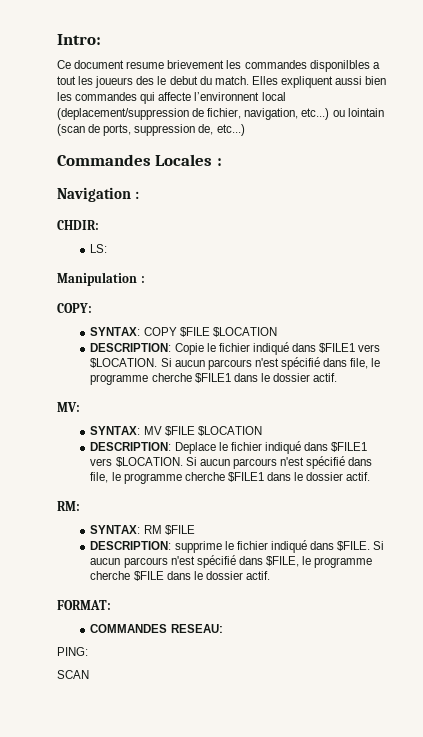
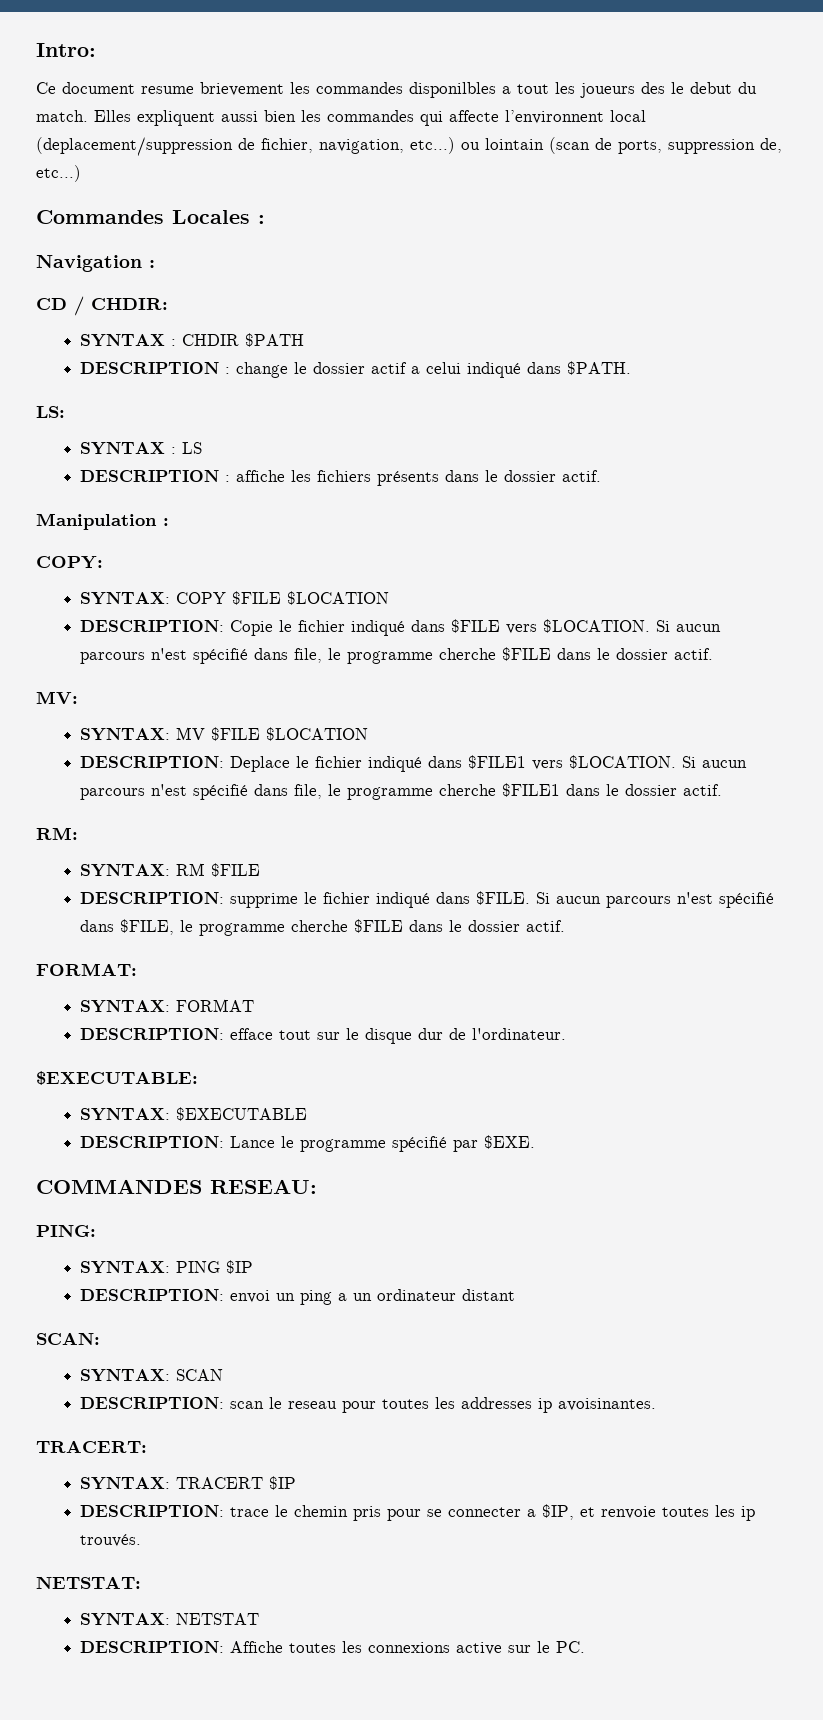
- CHDIR:
+ CD / CHDIR:
+ SYNTAX : CHDIR $PATH
+ DESCRIPTION : change le dossier actif a celui indiqué dans $PATH.
  LS:
+ SYNTAX : LS
+ DESCRIPTION : affiche les fichiers présents dans le dossier actif.
- DESCRIPTION: Copie le fichier indiqué dans $FILE1 vers $LOCATION. Si aucun parcours n'est spécifié dans file, le programme cherche $FILE1 dans le dossier actif.
+ DESCRIPTION: Copie le fichier indiqué dans $FILE vers $LOCATION. Si aucun parcours n'est spécifié dans file, le programme cherche $FILE dans le dossier actif.
+ SYNTAX: FORMAT
+ DESCRIPTION: efface tout sur le disque dur de l'ordinateur.
+ $EXECUTABLE:
+ SYNTAX: $EXECUTABLE
+ DESCRIPTION: Lance le programme spécifié par $EXE.
  COMMANDES RESEAU:
  PING:
- SCAN
+ SYNTAX: PING $IP
+ DESCRIPTION: envoi un ping a un ordinateur distant
+ SCAN:
+ SYNTAX: SCAN
+ DESCRIPTION: scan le reseau pour toutes les addresses ip avoisinantes.
+ TRACERT:
+ SYNTAX: TRACERT $IP
+ DESCRIPTION: trace le chemin pris pour se connecter a $IP, et renvoie toutes les ip trouvés.
+ NETSTAT:
+ SYNTAX: NETSTAT
+ DESCRIPTION: Affiche toutes les connexions active sur le PC.

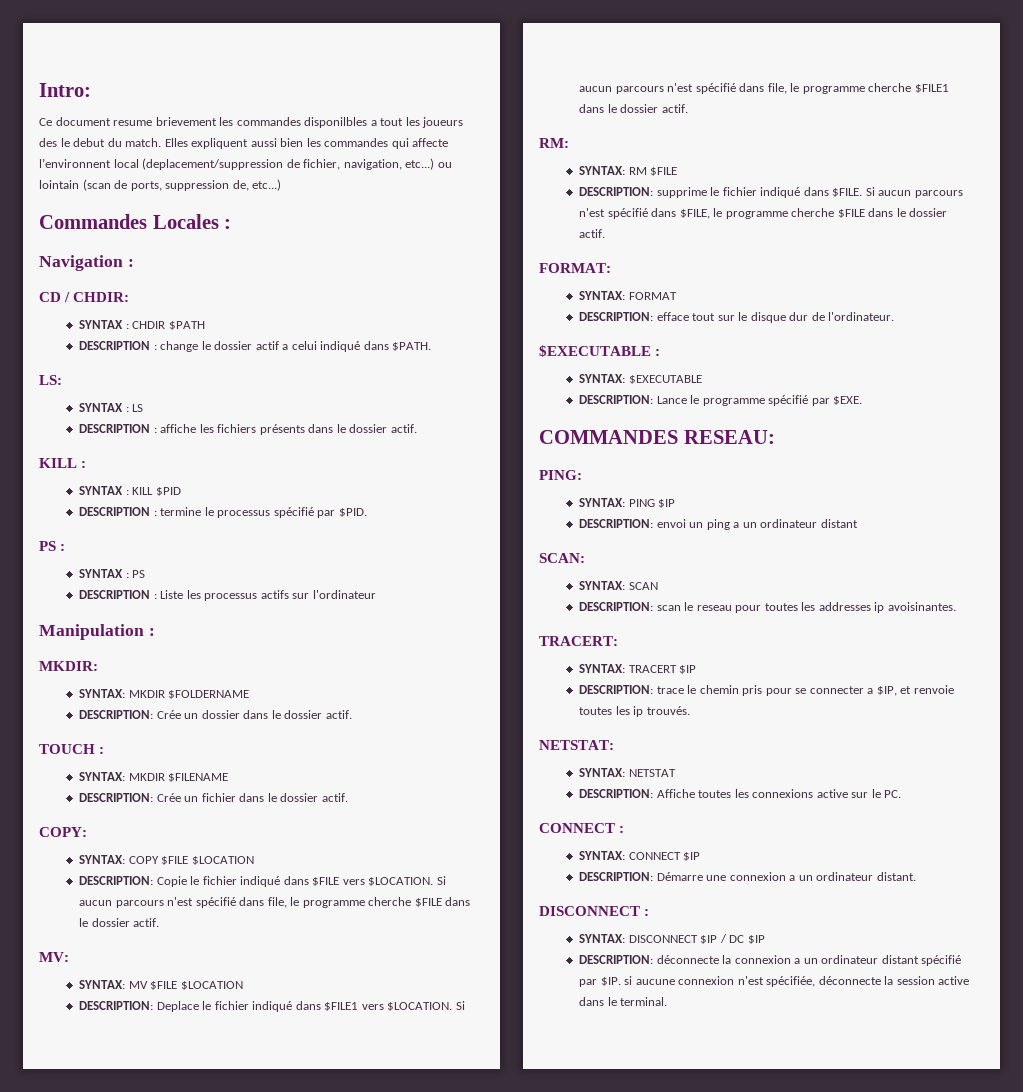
+ KILL :
+ SYNTAX : KILL $PID
+ DESCRIPTION : termine le processus spécifié par $PID.
+ PS :
+ SYNTAX : PS
+ DESCRIPTION : Liste les processus actifs sur l'ordinateur
  Manipulation :
+ MKDIR:
+ SYNTAX: MKDIR $FOLDERNAME
+ DESCRIPTION: Crée un dossier dans le dossier actif.
+ TOUCH :
+ SYNTAX: MKDIR $FILENAME
+ DESCRIPTION: Crée un fichier dans le dossier actif.
- $EXECUTABLE:
+ $EXECUTABLE :
+ CONNECT :
+ SYNTAX: CONNECT $IP
+ DESCRIPTION: Démarre une connexion a un ordinateur distant.
+ DISCONNECT :
+ SYNTAX: DISCONNECT $IP / DC $IP
+ DESCRIPTION: déconnecte la connexion a un ordinateur distant spécifié par $IP. si aucune connexion n'est spécifiée, déconnecte la session active dans le terminal.

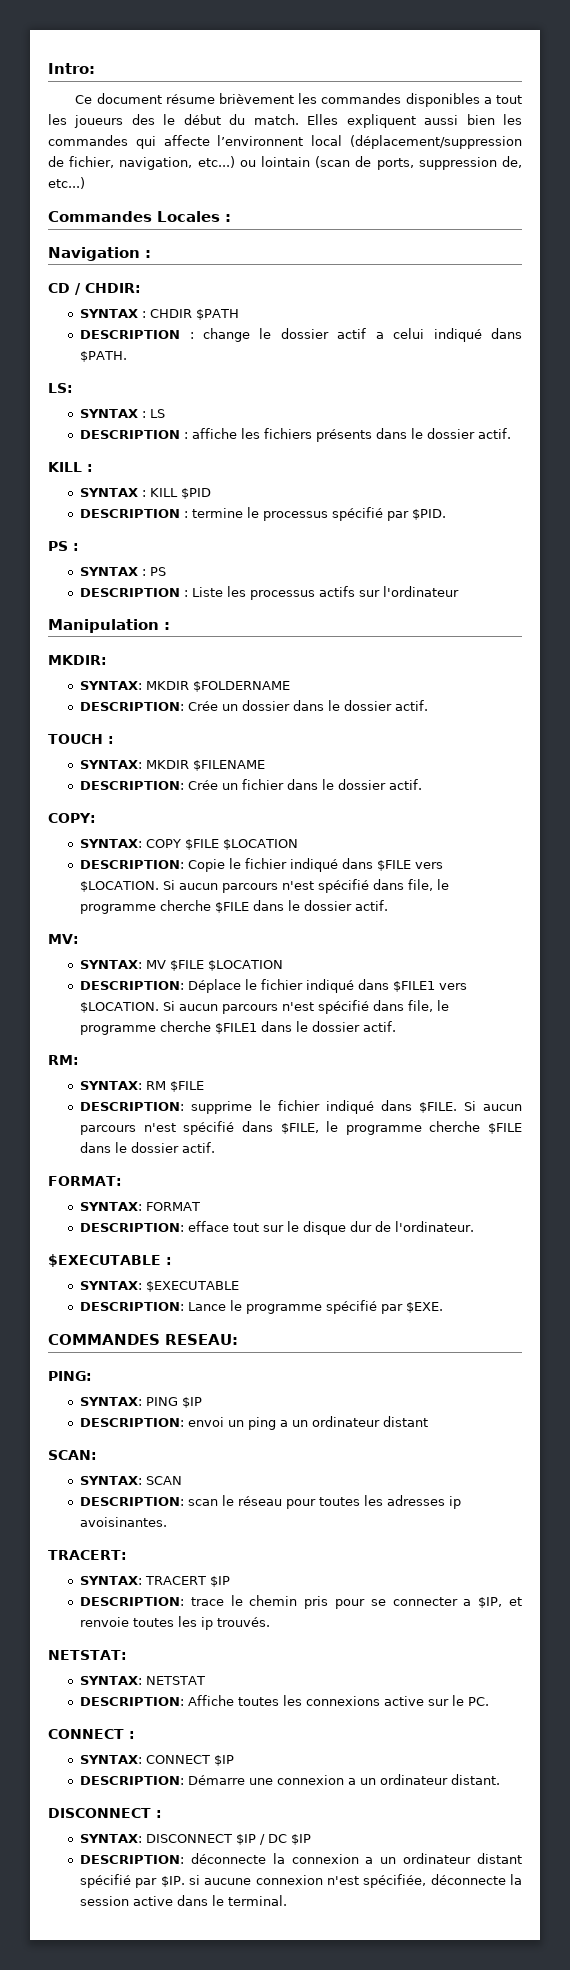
- Ce document resume brievement les commandes disponilbles a tout les joueurs des le debut du match.
+ Ce document résume brièvement les commandes disponibles a tout les joueurs des le début du match.
- Elles expliquent aussi bien les commandes qui affecte l’environnent local (deplacement/suppression de fichier, navigation, etc...) ou lointain (scan de ports, suppression de, etc...)
+ Elles expliquent aussi bien les commandes qui affecte l’environnent local (déplacement/suppression de fichier, navigation, etc...) ou lointain (scan de ports, suppression de, etc...)
- DESCRIPTION: Deplace le fichier indiqué dans $FILE1 vers $LOCATION.
+ DESCRIPTION: Déplace le fichier indiqué dans $FILE1 vers $LOCATION.
- DESCRIPTION: scan le reseau pour toutes les addresses ip avoisinantes.
+ DESCRIPTION: scan le réseau pour toutes les adresses ip avoisinantes.

